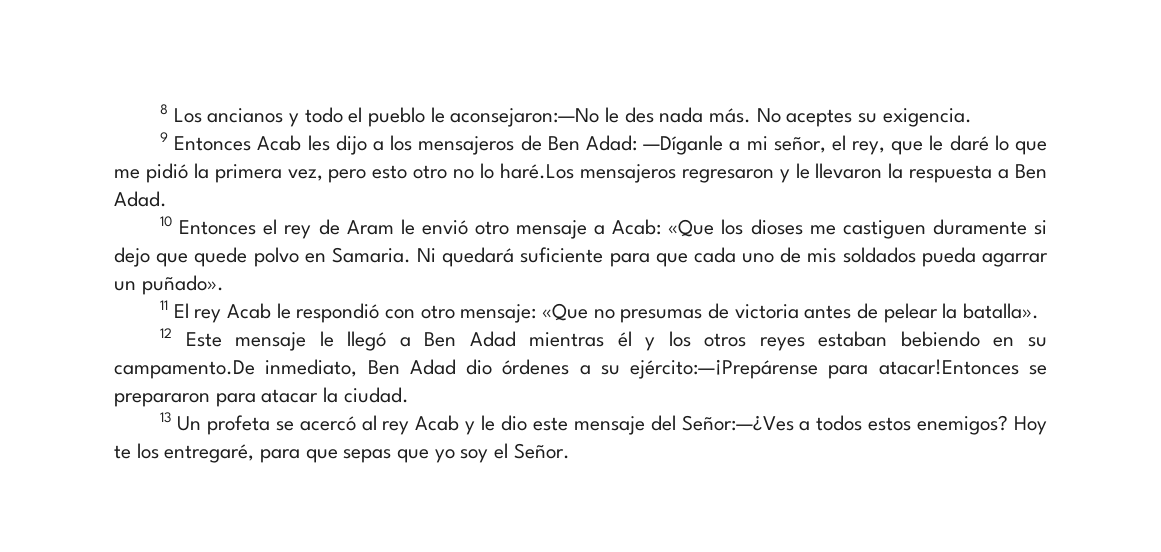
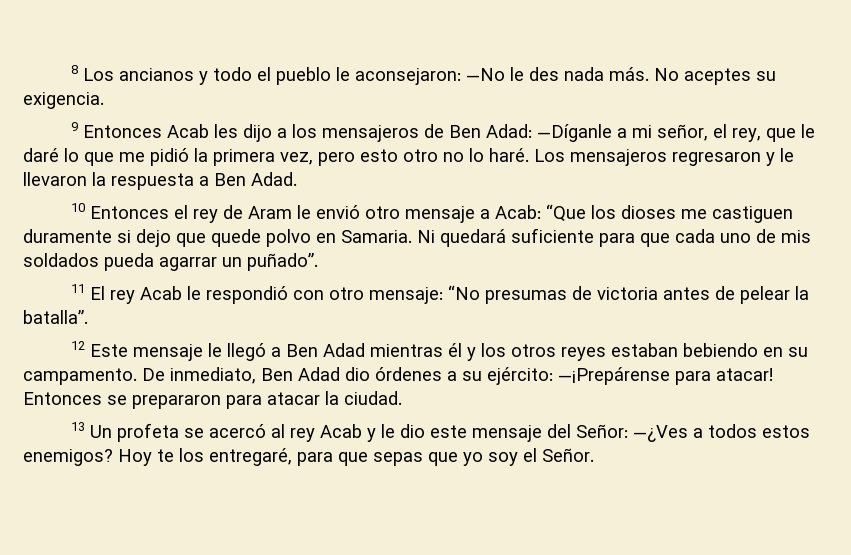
- 8 Los ancianos y todo el pueblo le aconsejaron:—No le des nada más.
+ 8 Los ancianos y todo el pueblo le aconsejaron: —No le des nada más.
- 9 Entonces Acab les dijo a los mensajeros de Ben Adad: —Díganle a mi señor, el rey, que le daré lo que me pidió la primera vez, pero esto otro no lo haré.Los mensajeros regresaron y le llevaron la respuesta a Ben Adad.
+ 9 Entonces Acab les dijo a los mensajeros de Ben Adad: —Díganle a mi señor, el rey, que le daré lo que me pidió la primera vez, pero esto otro no lo haré. Los mensajeros regresaron y le llevaron la respuesta a Ben Adad.
- 10 Entonces el rey de Aram le envió otro mensaje a Acab: «Que los dioses me castiguen duramente si dejo que quede polvo en Samaria.
+ 10 Entonces el rey de Aram le envió otro mensaje a Acab: “Que los dioses me castiguen duramente si dejo que quede polvo en Samaria.
- Ni quedará suficiente para que cada uno de mis soldados pueda agarrar un puñado».
+ Ni quedará suficiente para que cada uno de mis soldados pueda agarrar un puñado”.
- 11 El rey Acab le respondió con otro mensaje: «Que no presumas de victoria antes de pelear la batalla».
+ 11 El rey Acab le respondió con otro mensaje: “No presumas de victoria antes de pelear la batalla”.
- 12 Este mensaje le llegó a Ben Adad mientras él y los otros reyes estaban bebiendo en su campamento.De inmediato, Ben Adad dio órdenes a su ejército:—¡Prepárense para atacar!Entonces se prepararon para atacar la ciudad.
+ 12 Este mensaje le llegó a Ben Adad mientras él y los otros reyes estaban bebiendo en su campamento. De inmediato, Ben Adad dio órdenes a su ejército: —¡Prepárense para atacar! Entonces se prepararon para atacar la ciudad.
- 13 Un profeta se acercó al rey Acab y le dio este mensaje del Señor:—¿Ves a todos estos enemigos?
+ 13 Un profeta se acercó al rey Acab y le dio este mensaje del Señor: —¿Ves a todos estos enemigos?

